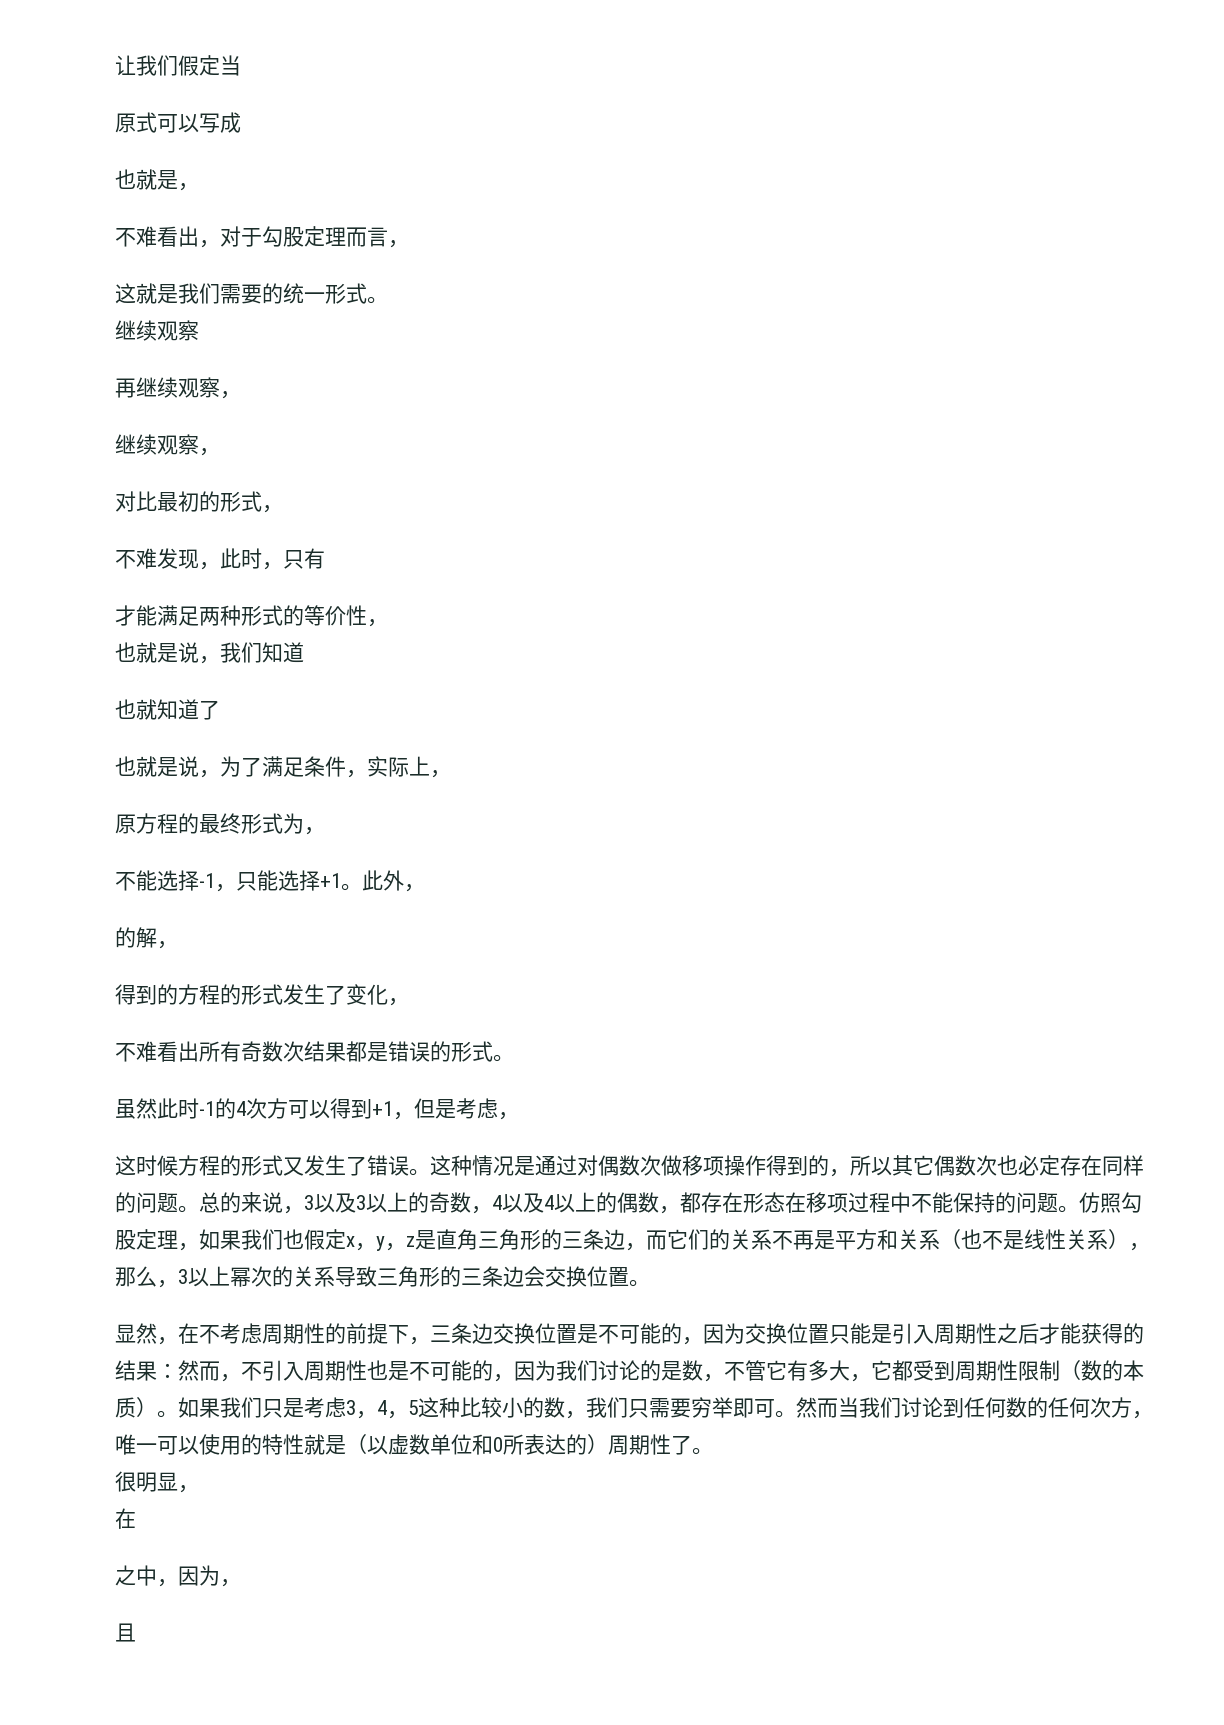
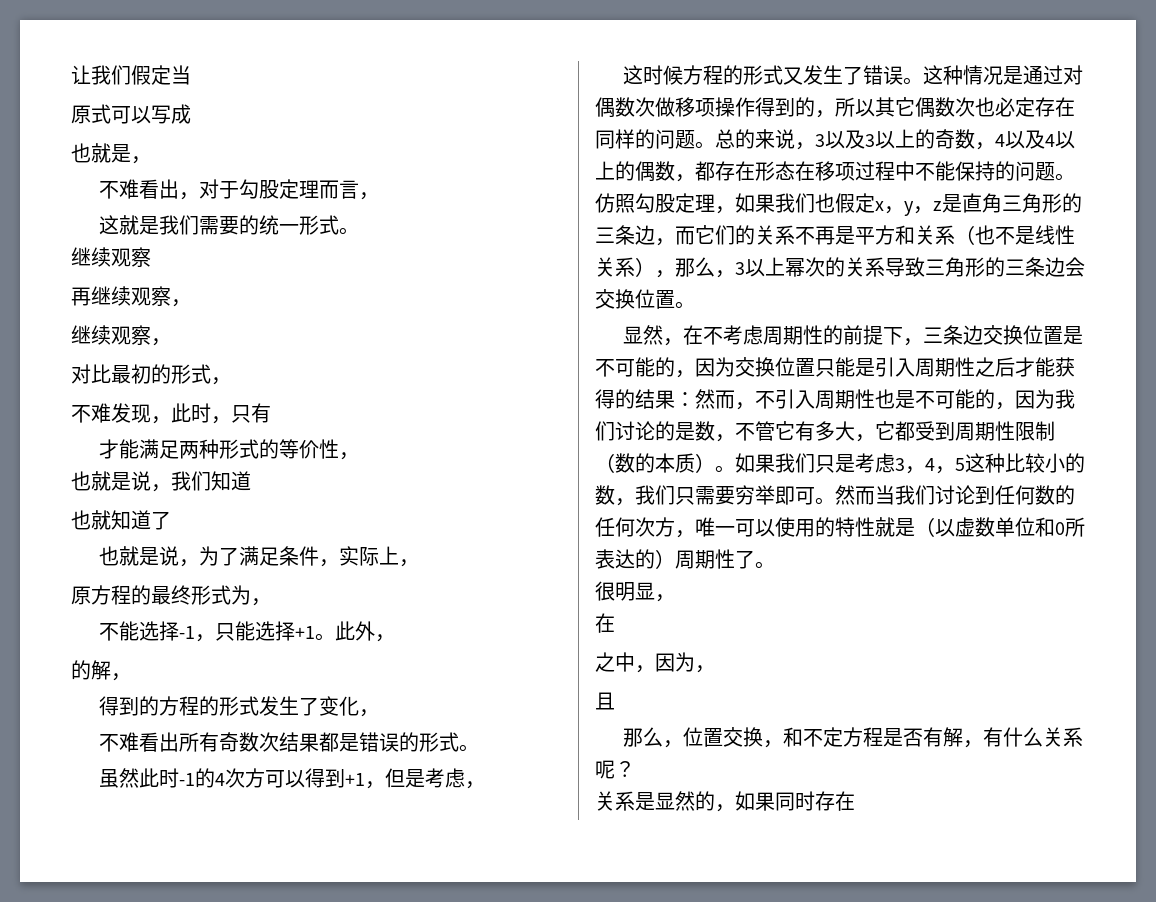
+ 那么，位置交换，和不定方程是否有解，有什么关系呢？
+ 关系是显然的，如果同时存在

